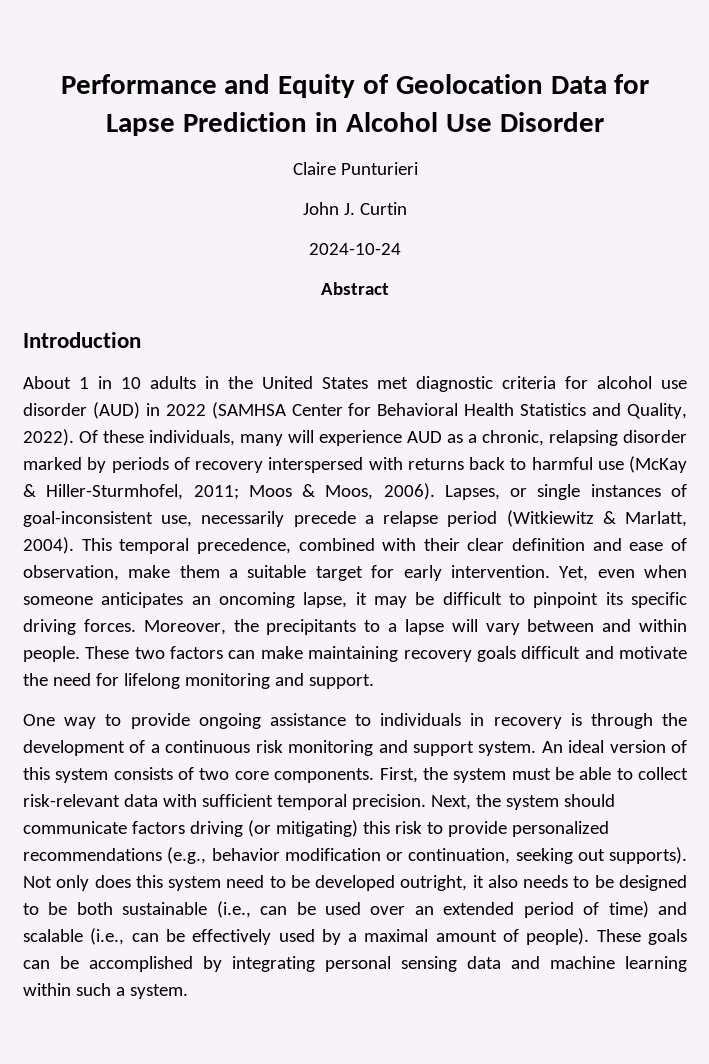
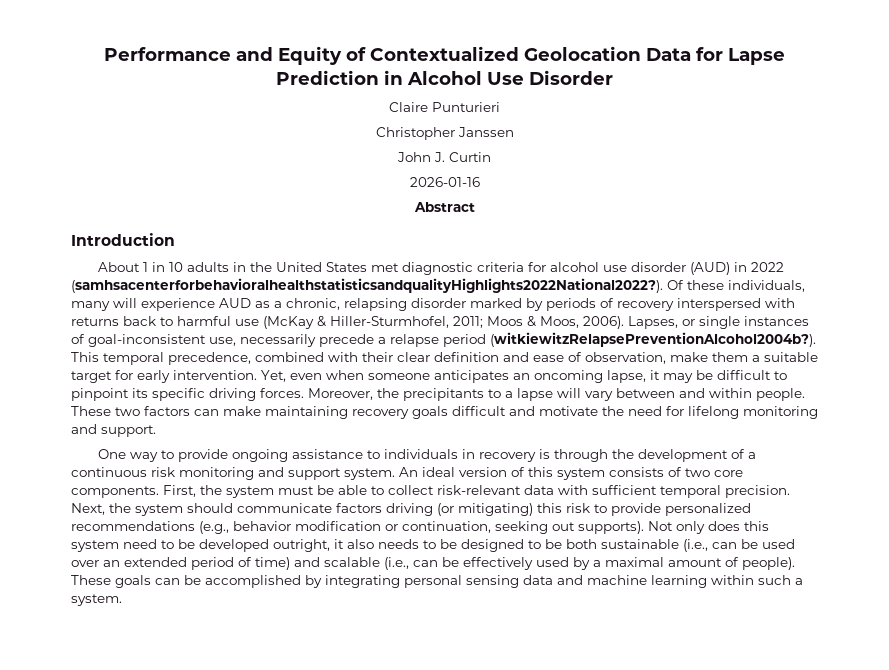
- Performance and Equity of Geolocation Data for Lapse Prediction in Alcohol Use Disorder
+ Performance and Equity of Contextualized Geolocation Data for Lapse Prediction in Alcohol Use Disorder
+ Christopher Janssen
- 2024-10-24
+ 2026-01-16
- About 1 in 10 adults in the United States met diagnostic criteria for alcohol use disorder (AUD) in 2022 (SAMHSA Center for Behavioral Health Statistics and Quality, 2022).
+ About 1 in 10 adults in the United States met diagnostic criteria for alcohol use disorder (AUD) in 2022 (samhsacenterforbehavioralhealthstatisticsandqualityHighlights2022National2022?).
- Lapses, or single instances of goal-inconsistent use, necessarily precede a relapse period (Witkiewitz & Marlatt, 2004).
+ Lapses, or single instances of goal-inconsistent use, necessarily precede a relapse period (witkiewitzRelapsePreventionAlcohol2004b?).

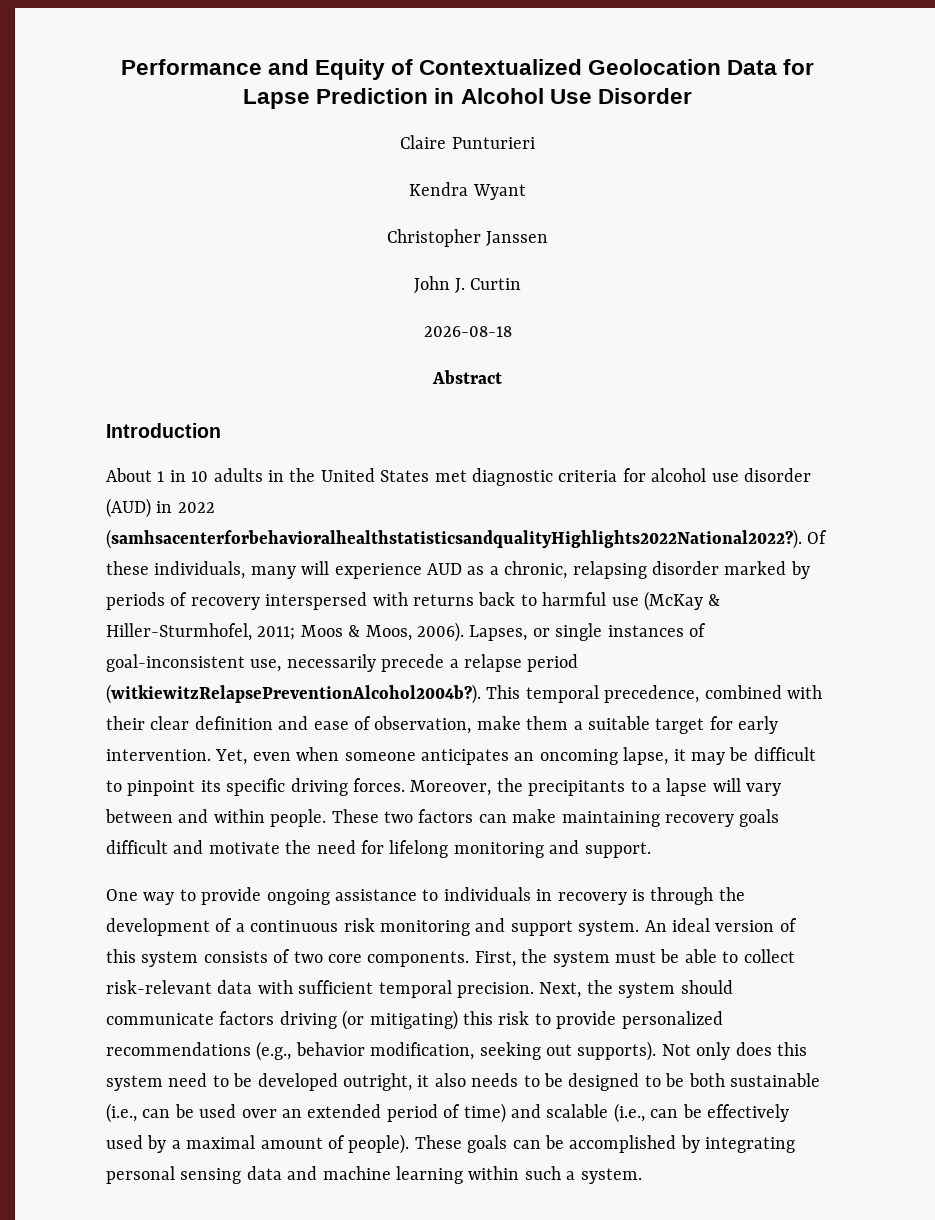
+ Kendra Wyant
- 2026-01-16
+ 2026-08-18
- Next, the system should communicate factors driving (or mitigating) this risk to provide personalized recommendations (e.g., behavior modification or continuation, seeking out supports).
+ Next, the system should communicate factors driving (or mitigating) this risk to provide personalized recommendations (e.g., behavior modification, seeking out supports).

